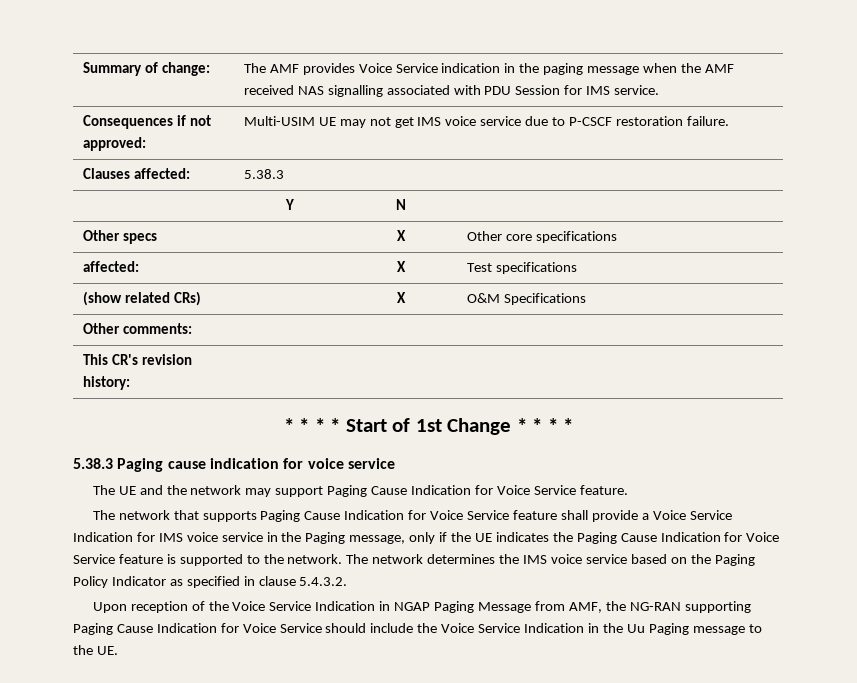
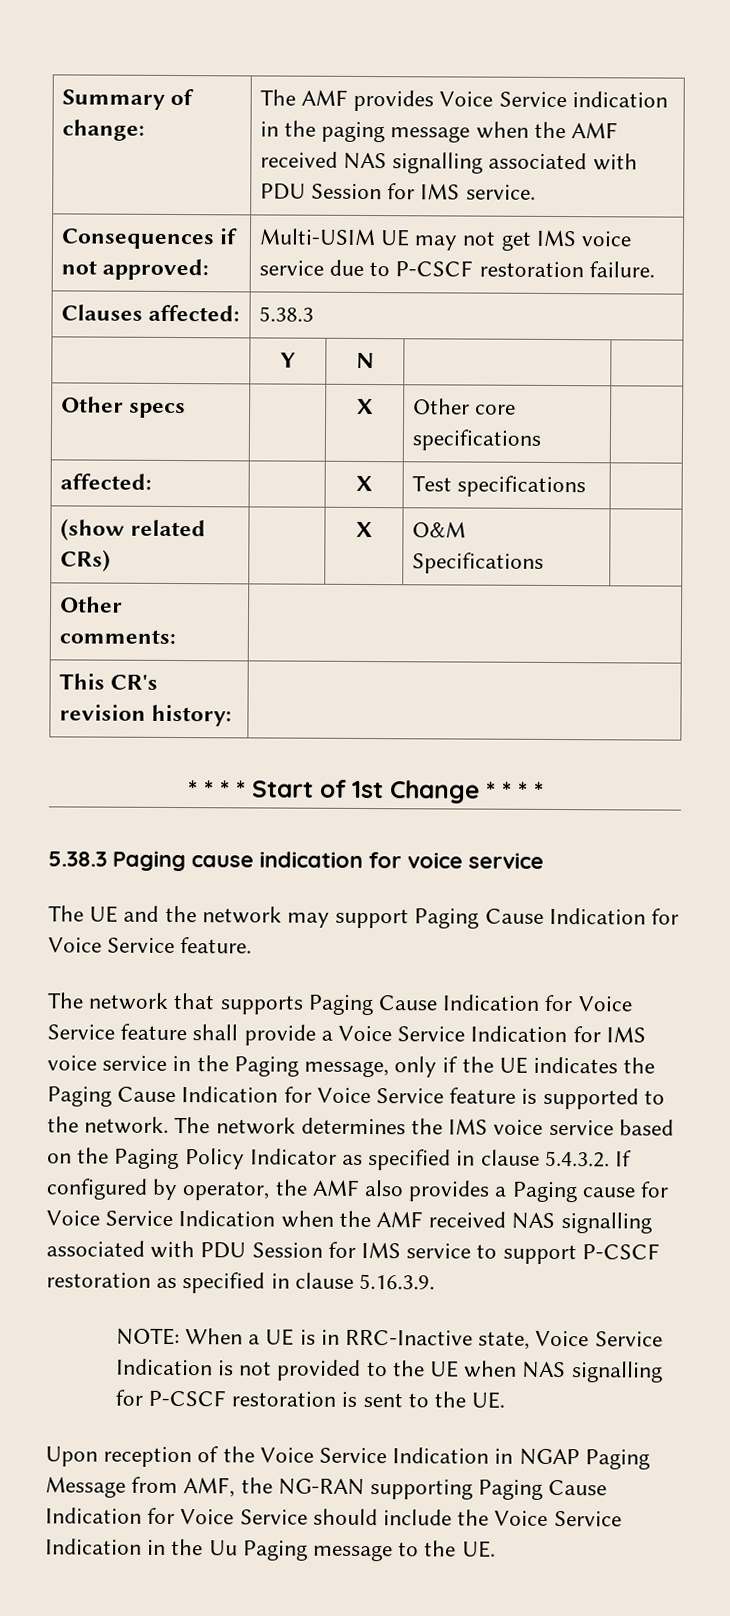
- The network determines the IMS voice service based on the Paging Policy Indicator as specified in clause 5.4.3.2.
+ The network determines the IMS voice service based on the Paging Policy Indicator as specified in clause 5.4.3.2. If configured by operator, the AMF also provides a Paging cause for Voice Service Indication when the AMF received NAS signalling associated with PDU Session for IMS service to support P-CSCF restoration as specified in clause 5.16.3.9.
+ NOTE: When a UE is in RRC-Inactive state, Voice Service Indication is not provided to the UE when NAS signalling for P-CSCF restoration is sent to the UE.

